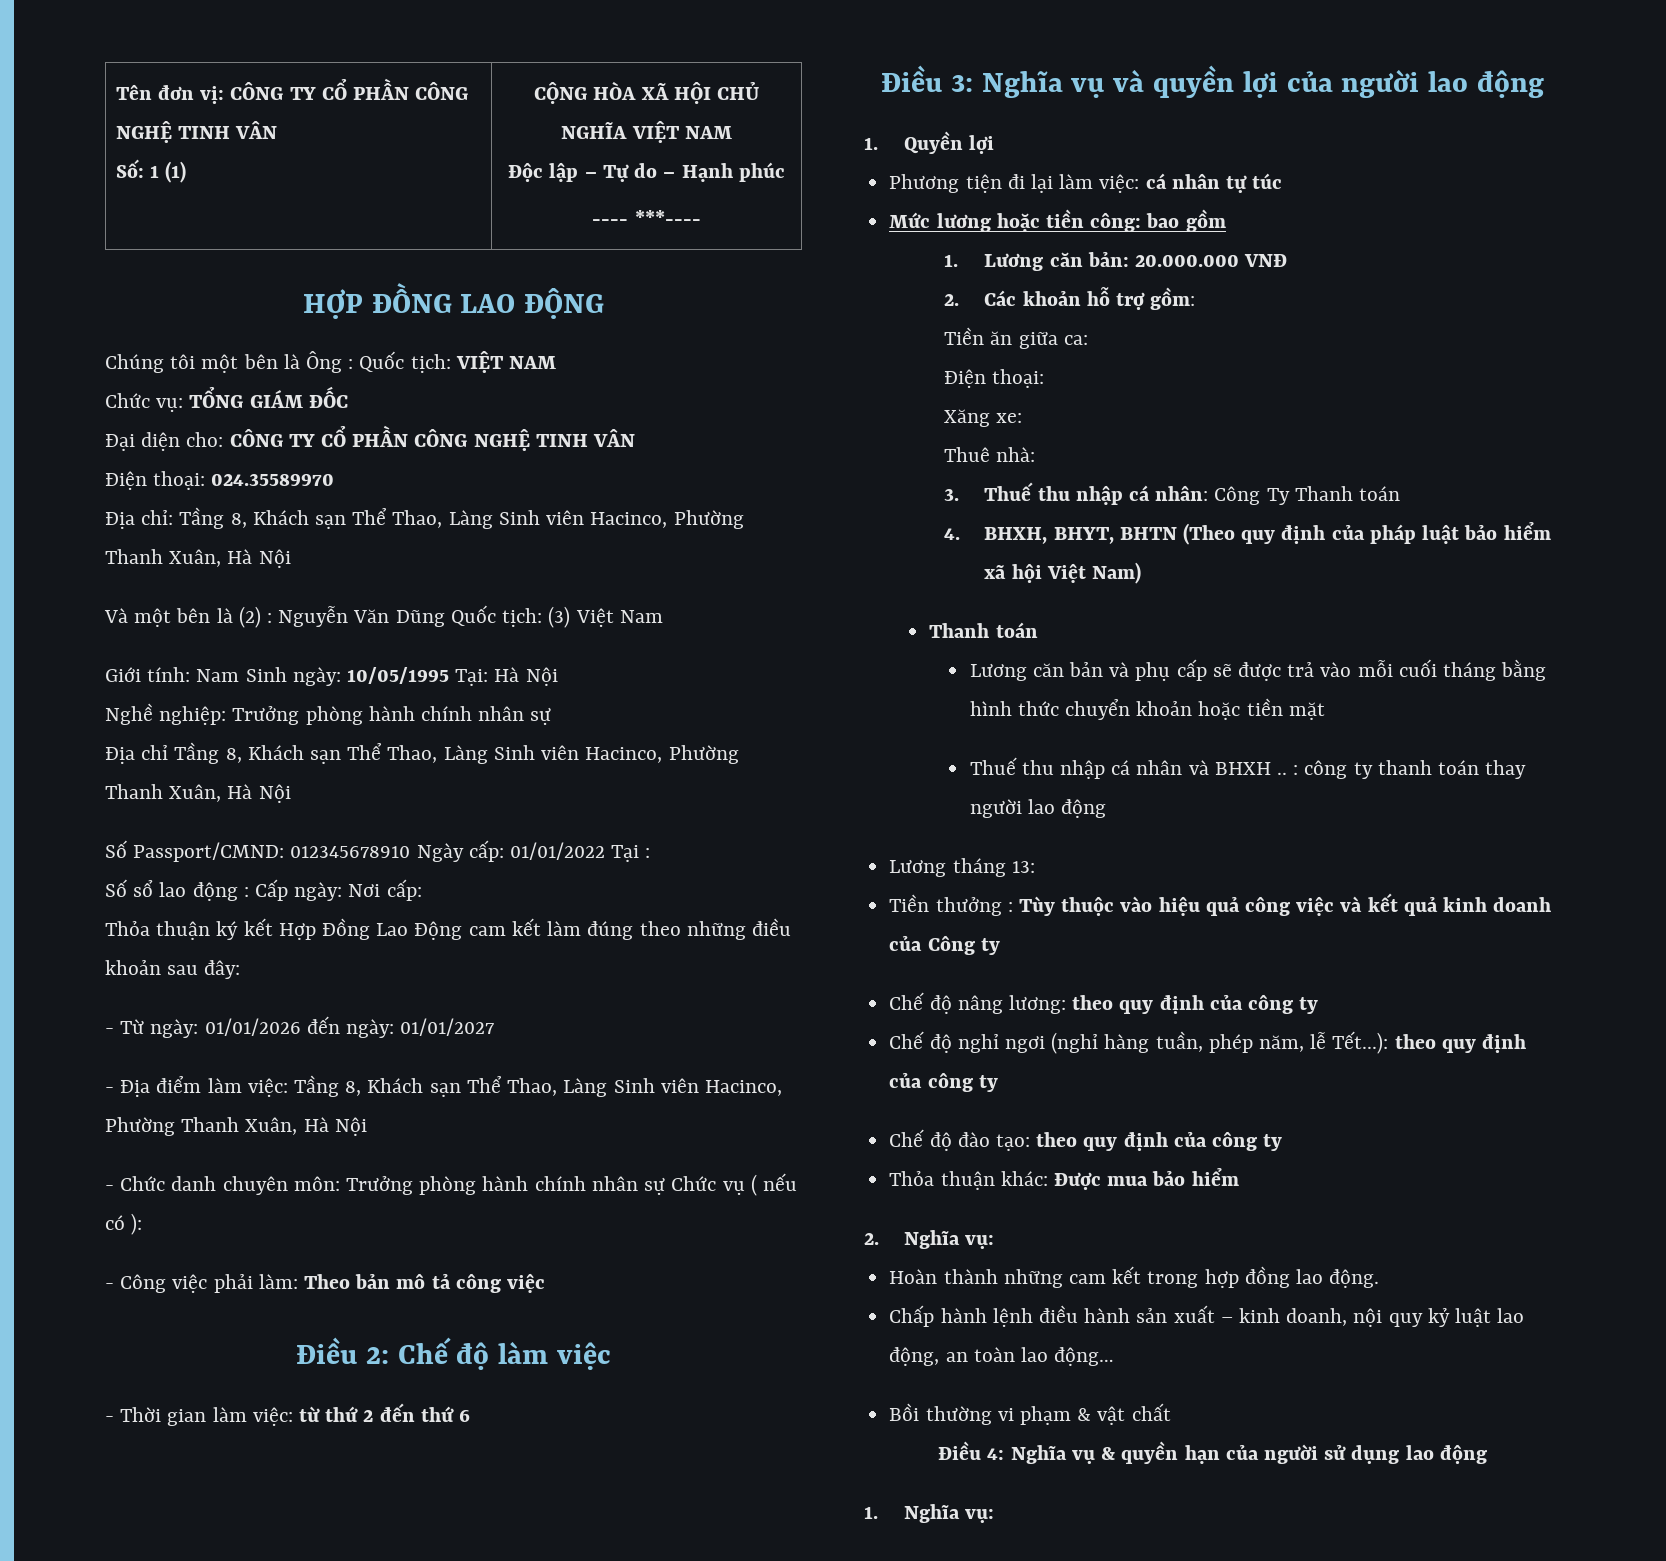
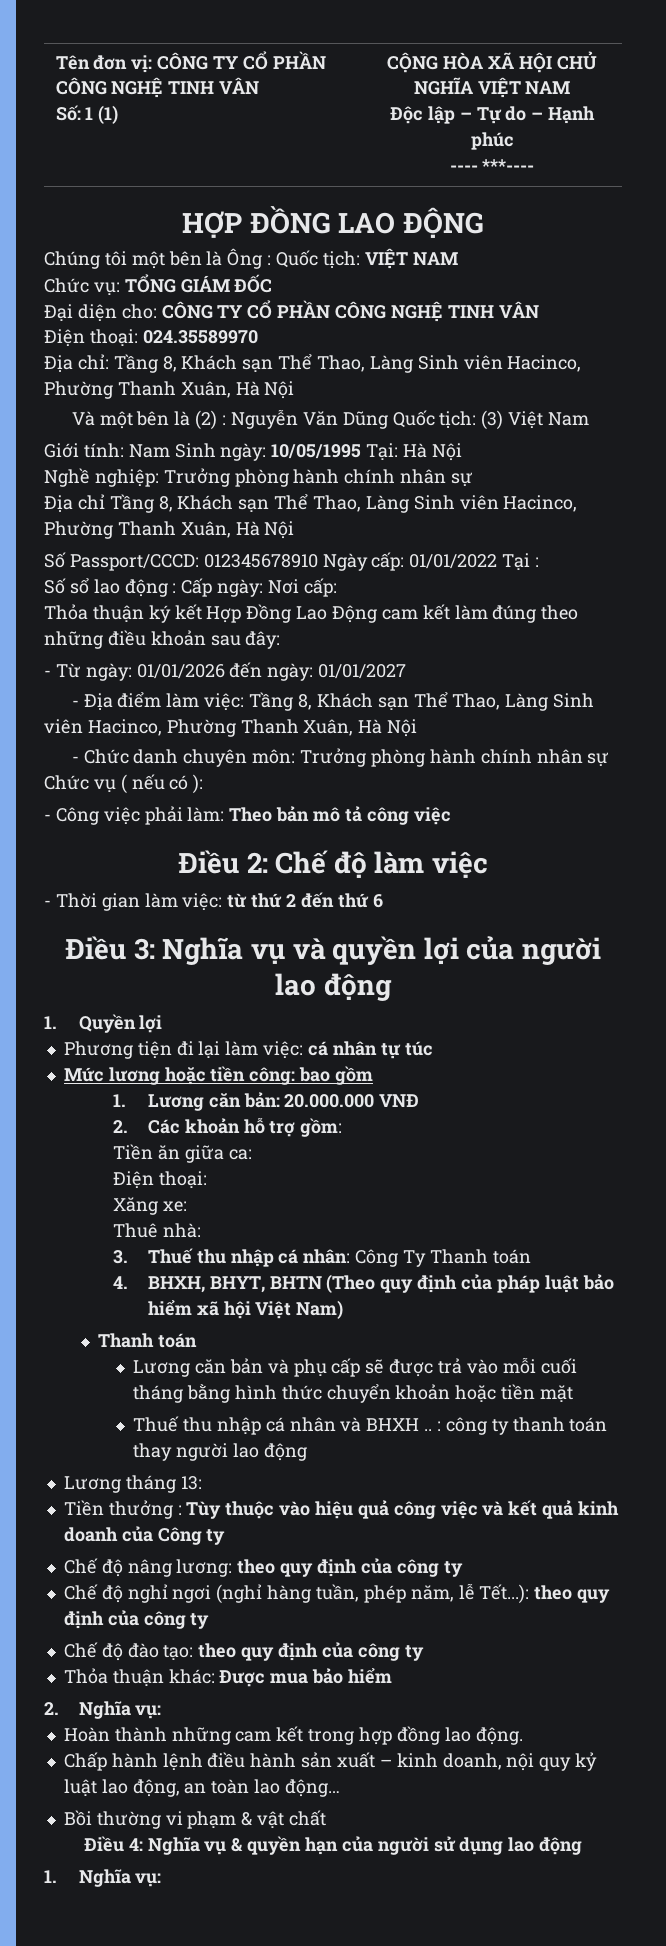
- Số Passport/CMND: 012345678910 Ngày cấp: 01/01/2022 Tại :
+ Số Passport/CCCD: 012345678910 Ngày cấp: 01/01/2022 Tại :

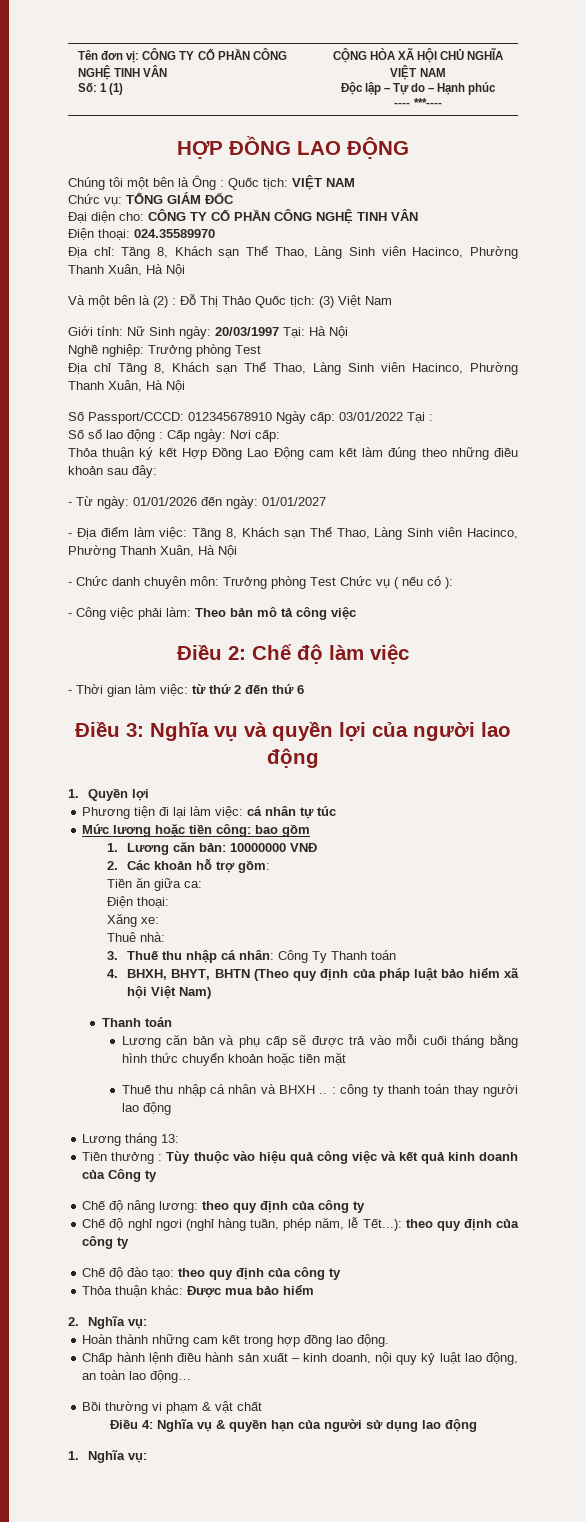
- Và một bên là (2) : Nguyễn Văn Dũng Quốc tịch: (3) Việt Nam
+ Và một bên là (2) : Đỗ Thị Thảo Quốc tịch: (3) Việt Nam
- Giới tính: Nam Sinh ngày: 10/05/1995 Tại: Hà Nội
+ Giới tính: Nữ Sinh ngày: 20/03/1997 Tại: Hà Nội
- Nghề nghiệp: Trưởng phòng hành chính nhân sự
+ Nghề nghiệp: Trưởng phòng Test
- Số Passport/CCCD: 012345678910 Ngày cấp: 01/01/2022 Tại :
+ Số Passport/CCCD: 012345678910 Ngày cấp: 03/01/2022 Tại :
- - Chức danh chuyên môn: Trưởng phòng hành chính nhân sự Chức vụ ( nếu có ):
+ - Chức danh chuyên môn: Trưởng phòng Test Chức vụ ( nếu có ):
- 1. Lương căn bản: 20.000.000 VNĐ
+ 1. Lương căn bản: 10000000 VNĐ

